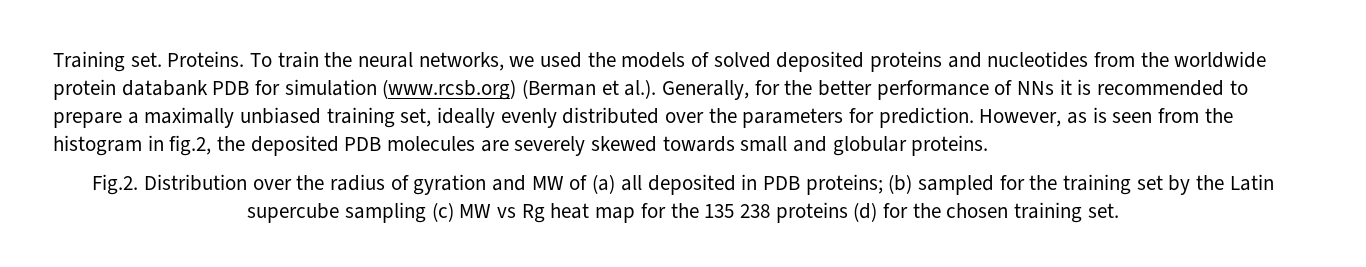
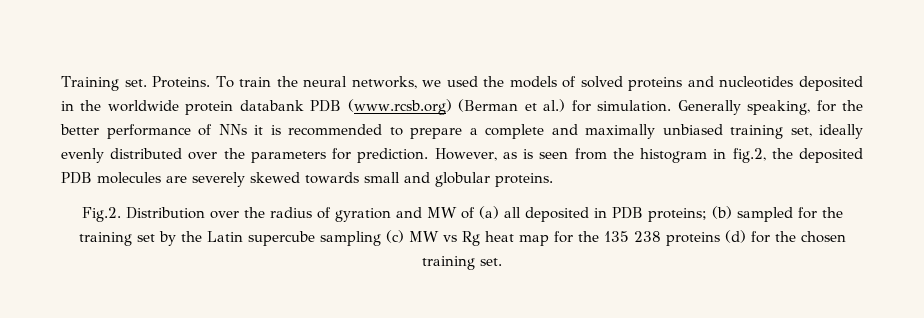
- To train the neural networks, we used the models of solved deposited proteins and nucleotides from the worldwide protein databank PDB for simulation (www.rcsb.org) (Berman et al.). Generally, for the better performance of NNs it is recommended to prepare a maximally unbiased training set, ideally evenly distributed over the parameters for prediction.
+ To train the neural networks, we used the models of solved proteins and nucleotides deposited in the worldwide protein databank PDB (www.rcsb.org) (Berman et al.) for simulation. Generally speaking, for the better performance of NNs it is recommended to prepare a complete and maximally unbiased training set, ideally evenly distributed over the parameters for prediction.

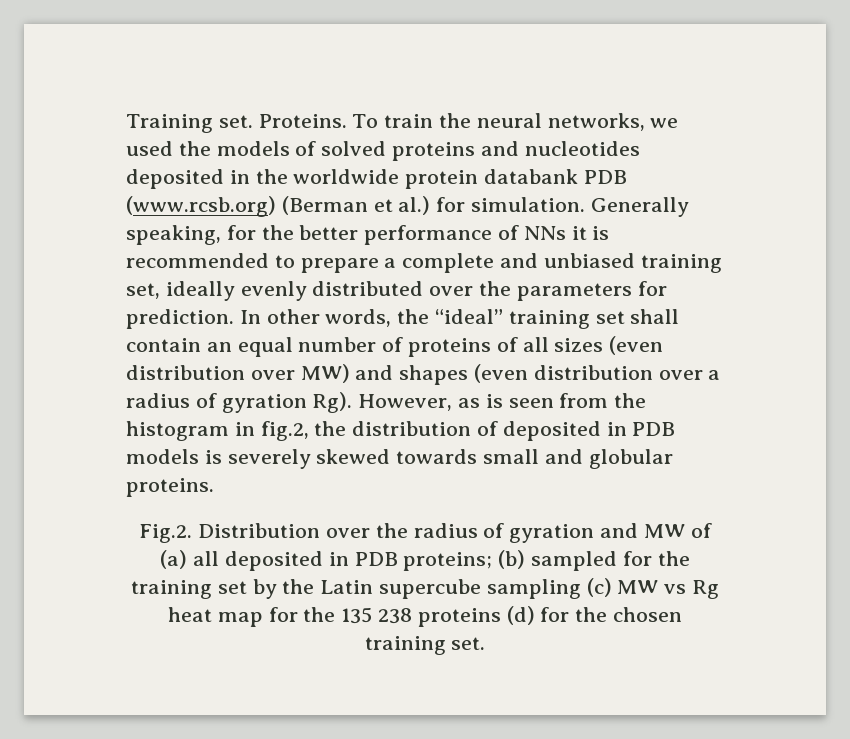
- Generally speaking, for the better performance of NNs it is recommended to prepare a complete and maximally unbiased training set, ideally evenly distributed over the parameters for prediction.
+ Generally speaking, for the better performance of NNs it is recommended to prepare a complete and unbiased training set, ideally evenly distributed over the parameters for prediction.
- However, as is seen from the histogram in fig.2, the deposited PDB molecules are severely skewed towards small and globular proteins.
+ In other words, the “ideal” training set shall contain an equal number of proteins of all sizes (even distribution over MW) and shapes (even distribution over a radius of gyration Rg). However, as is seen from the histogram in fig.2, the distribution of deposited in PDB models is severely skewed towards small and globular proteins.

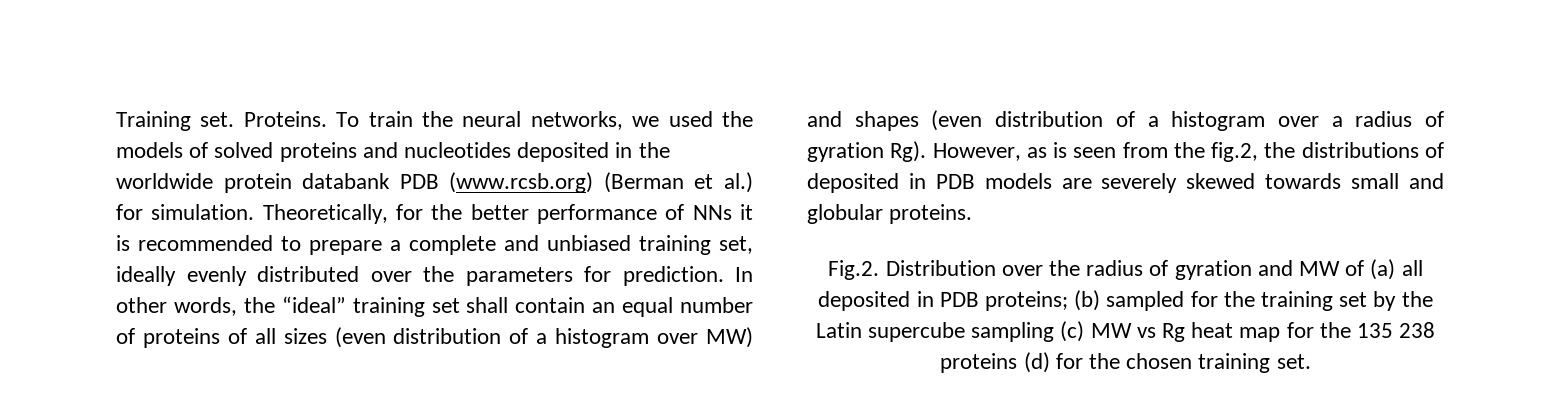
- Generally speaking, for the better performance of NNs it is recommended to prepare a complete and unbiased training set, ideally evenly distributed over the parameters for prediction.
+ Theoretically, for the better performance of NNs it is recommended to prepare a complete and unbiased training set, ideally evenly distributed over the parameters for prediction.
- In other words, the “ideal” training set shall contain an equal number of proteins of all sizes (even distribution over MW) and shapes (even distribution over a radius of gyration Rg). However, as is seen from the histogram in fig.2, the distribution of deposited in PDB models is severely skewed towards small and globular proteins.
+ In other words, the “ideal” training set shall contain an equal number of proteins of all sizes (even distribution of a histogram over MW) and shapes (even distribution of a histogram over a radius of gyration Rg). However, as is seen from the fig.2, the distributions of deposited in PDB models are severely skewed towards small and globular proteins.

